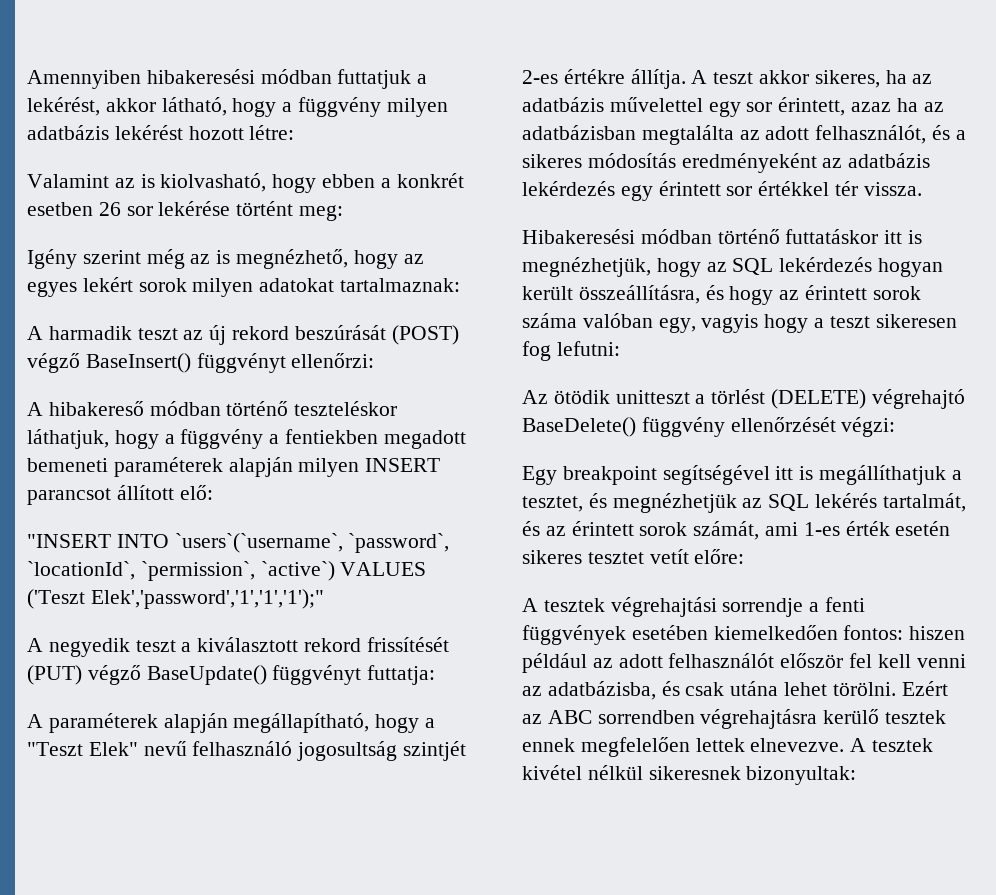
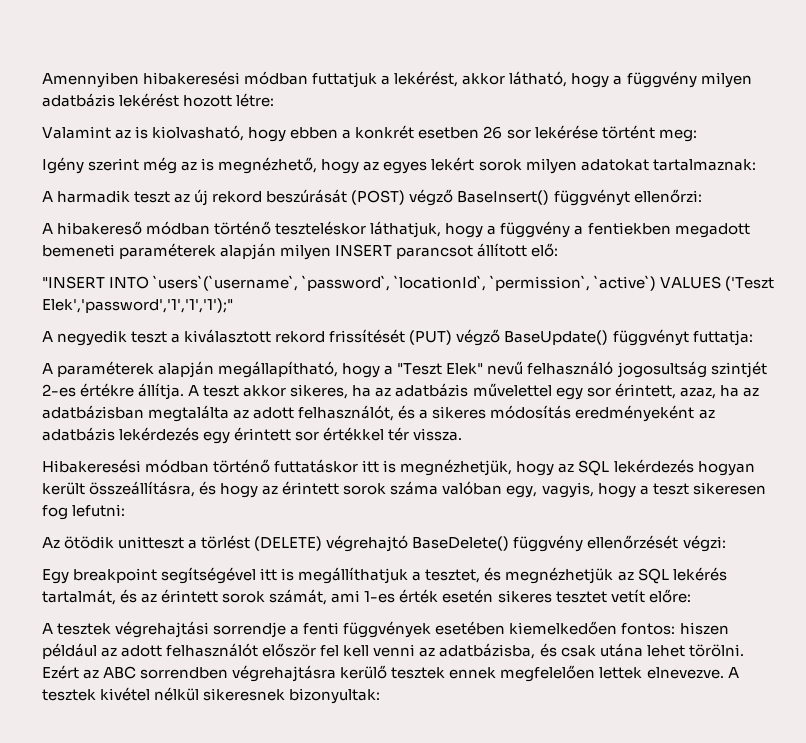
- A teszt akkor sikeres, ha az adatbázis művelettel egy sor érintett, azaz ha az adatbázisban megtalálta az adott felhasználót, és a sikeres módosítás eredményeként az adatbázis lekérdezés egy érintett sor értékkel tér vissza.
+ A teszt akkor sikeres, ha az adatbázis művelettel egy sor érintett, azaz, ha az adatbázisban megtalálta az adott felhasználót, és a sikeres módosítás eredményeként az adatbázis lekérdezés egy érintett sor értékkel tér vissza.
- Hibakeresési módban történő futtatáskor itt is megnézhetjük, hogy az SQL lekérdezés hogyan került összeállításra, és hogy az érintett sorok száma valóban egy, vagyis hogy a teszt sikeresen fog lefutni:
+ Hibakeresési módban történő futtatáskor itt is megnézhetjük, hogy az SQL lekérdezés hogyan került összeállításra, és hogy az érintett sorok száma valóban egy, vagyis, hogy a teszt sikeresen fog lefutni:

